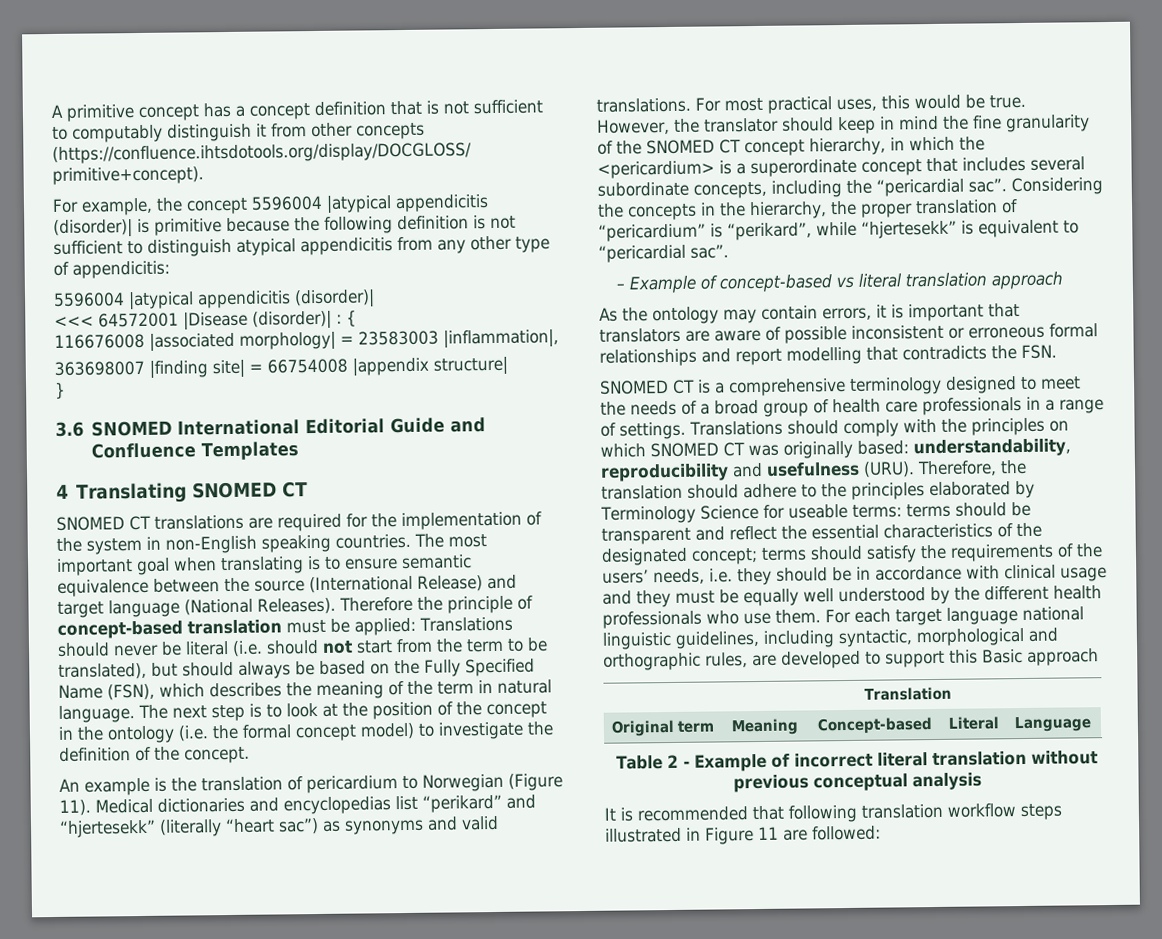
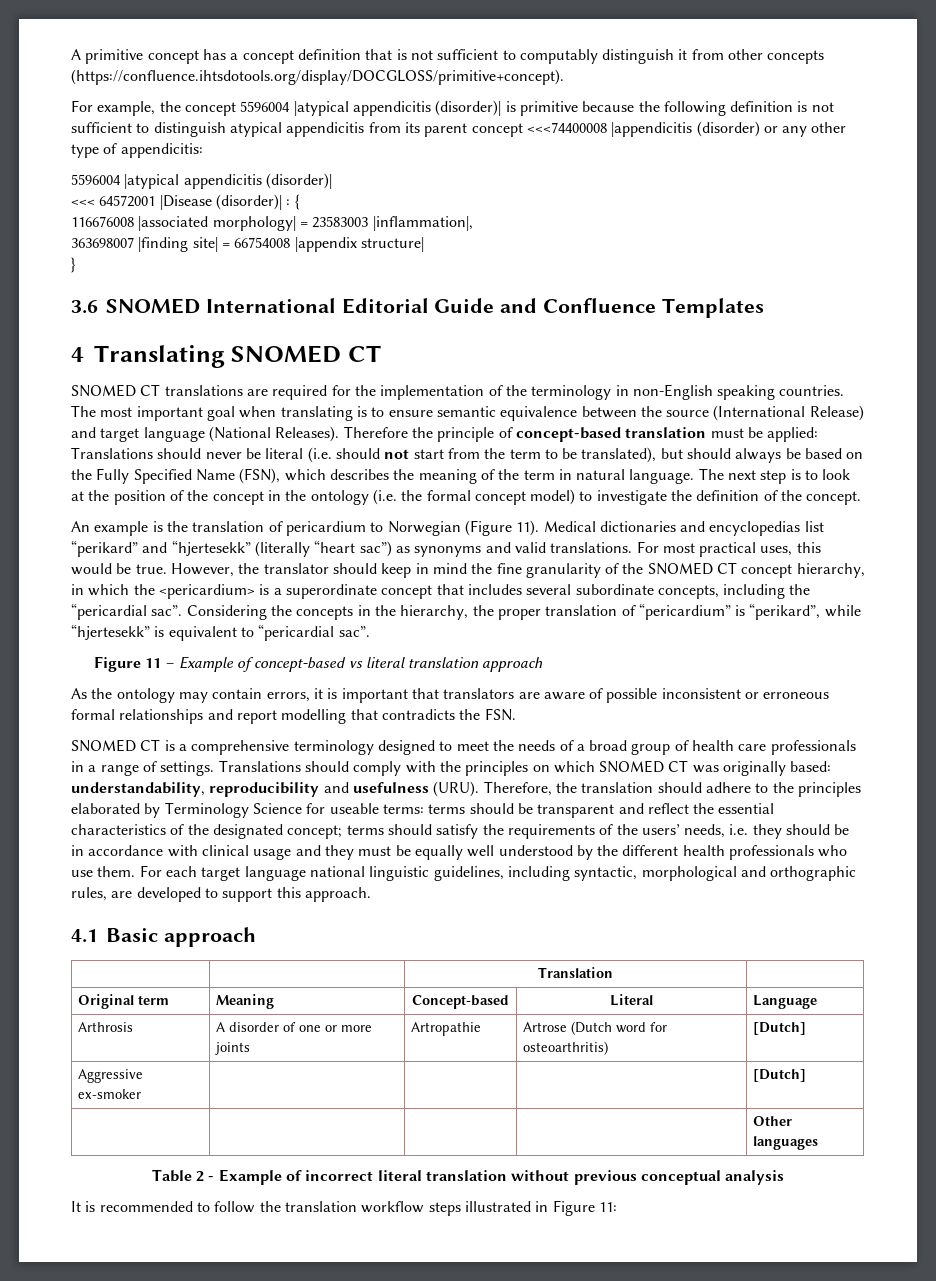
- For example, the concept 5596004 |atypical appendicitis (disorder)| is primitive because the following definition is not sufficient to distinguish atypical appendicitis from any other type of appendicitis:
+ For example, the concept 5596004 |atypical appendicitis (disorder)| is primitive because the following definition is not sufficient to distinguish atypical appendicitis from its parent concept <<<74400008 |appendicitis (disorder) or any other type of appendicitis:
- SNOMED CT translations are required for the implementation of the system in non-English speaking countries.
+ SNOMED CT translations are required for the implementation of the terminology in non-English speaking countries.
- – Example of concept-based vs literal translation approach
+ Figure 11 – Example of concept-based vs literal translation approach
- For each target language national linguistic guidelines, including syntactic, morphological and orthographic rules, are developed to support this Basic approach
+ For each target language national linguistic guidelines, including syntactic, morphological and orthographic rules, are developed to support this approach.
+ 4.1 Basic approach
+ Arthrosis | A disorder of one or more joints | Artropathie | Artrose (Dutch word for osteoarthritis) | [Dutch]
+ Aggressive ex-smoker | | | | [Dutch]
+ | | | | Other languages
- It is recommended that following translation workflow steps illustrated in Figure 11 are followed:
+ It is recommended to follow the translation workflow steps illustrated in Figure 11:

